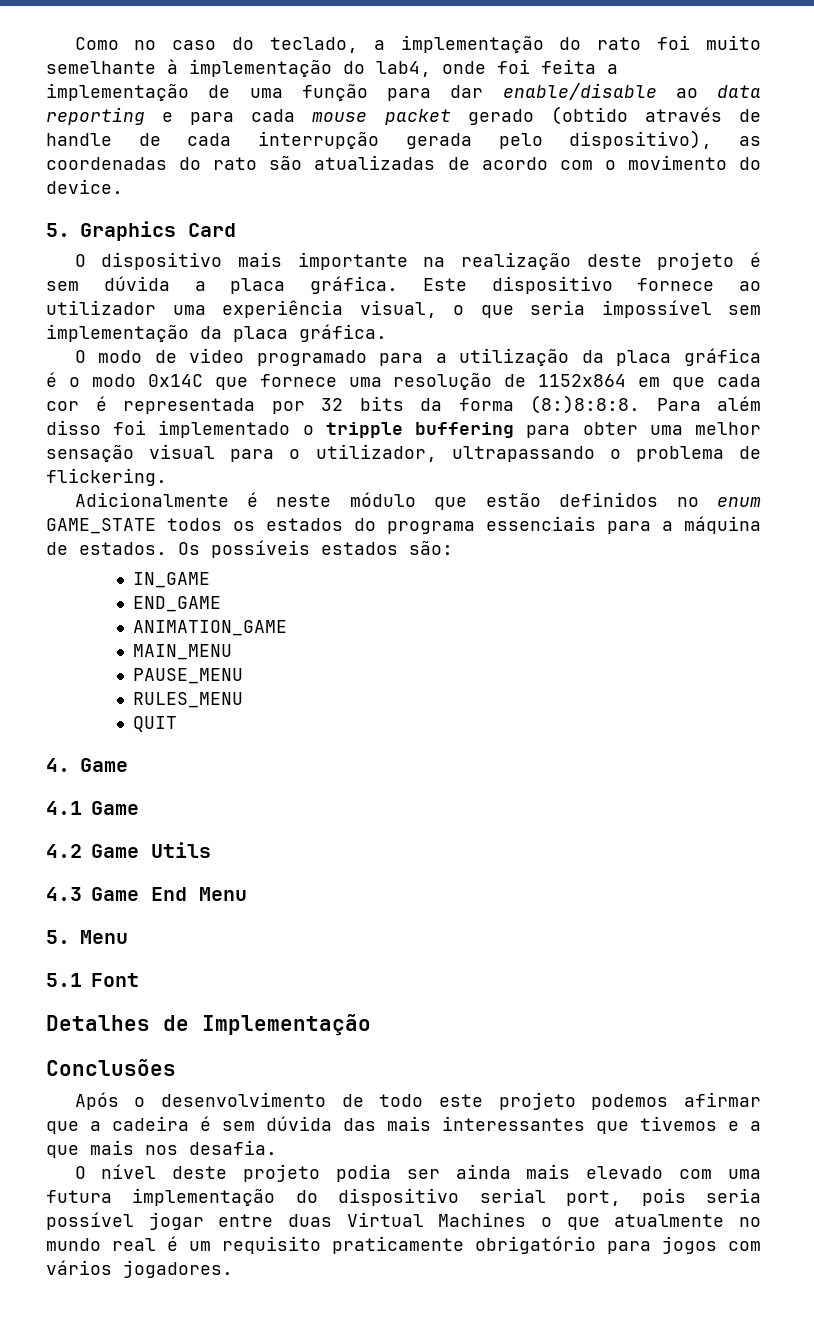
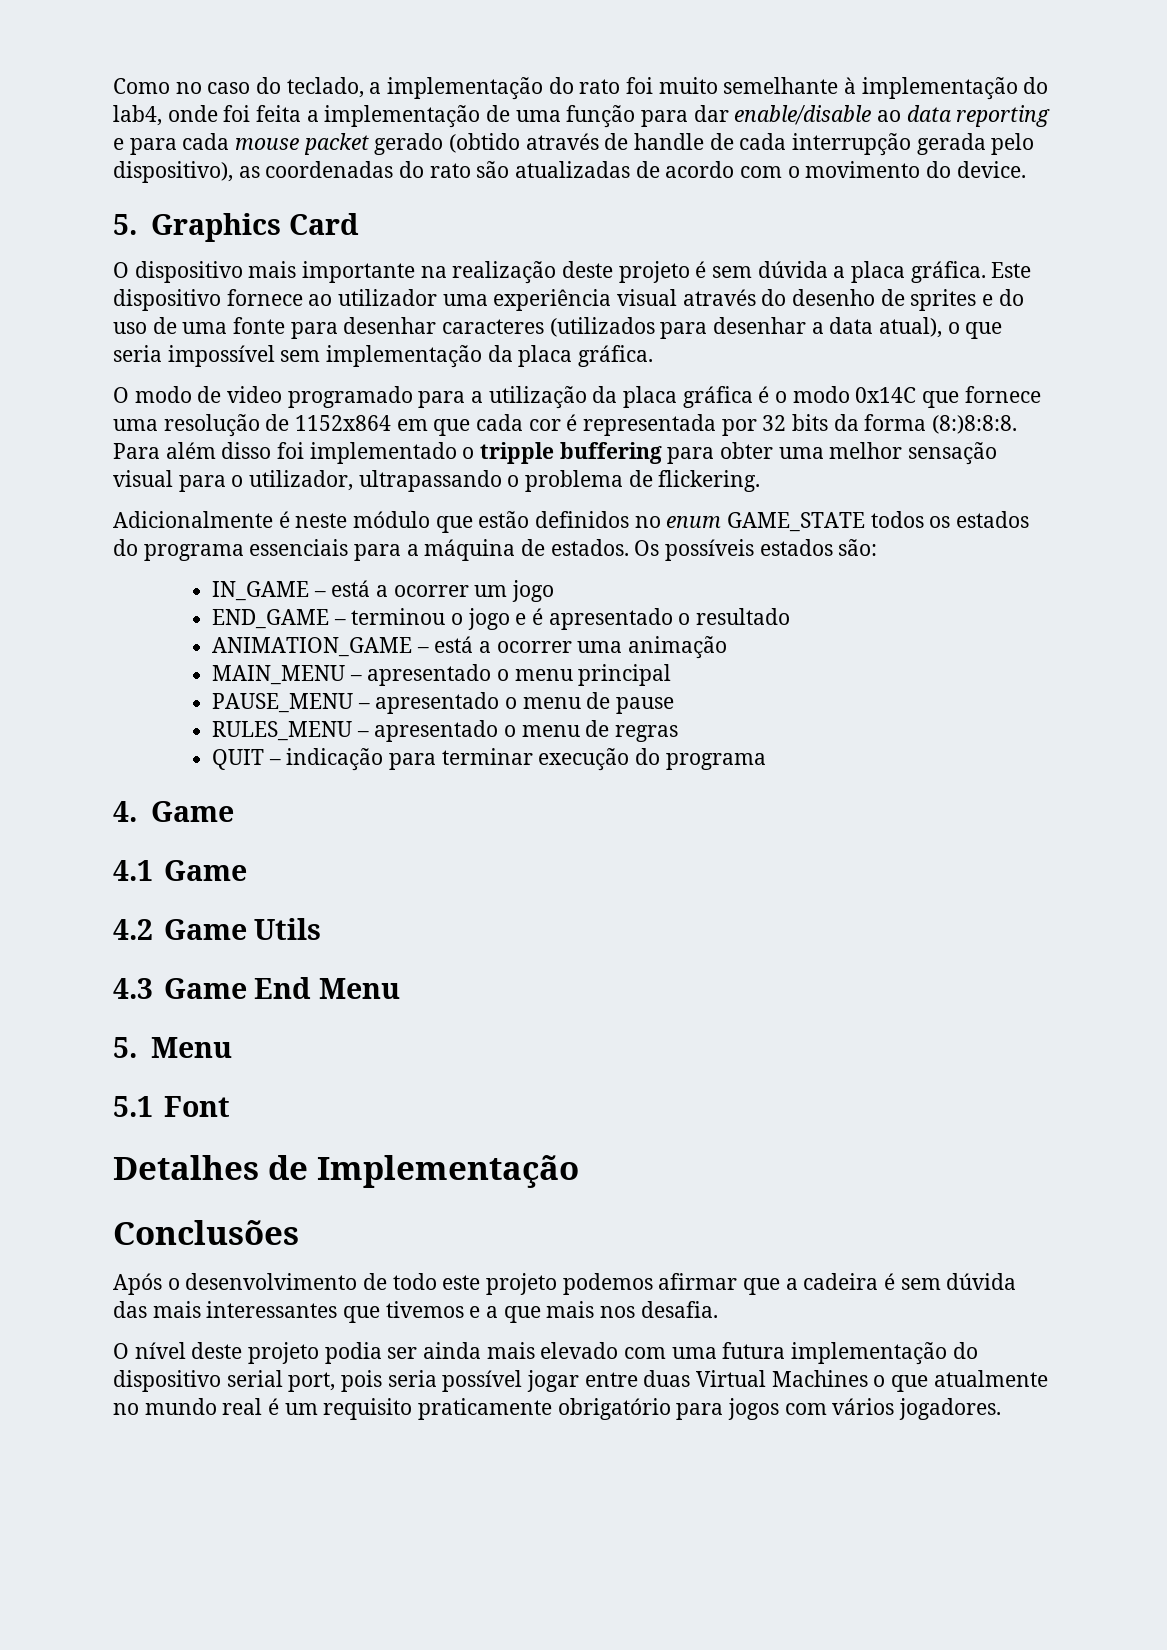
- Este dispositivo fornece ao utilizador uma experiência visual, o que seria impossível sem implementação da placa gráfica.
+ Este dispositivo fornece ao utilizador uma experiência visual através do desenho de sprites e do uso de uma fonte para desenhar caracteres (utilizados para desenhar a data atual), o que seria impossível sem implementação da placa gráfica.
- IN_GAME
- END_GAME
- ANIMATION_GAME
- MAIN_MENU
- PAUSE_MENU
- RULES_MENU
- QUIT
+ IN_GAME – está a ocorrer um jogo
+ END_GAME – terminou o jogo e é apresentado o resultado
+ ANIMATION_GAME – está a ocorrer uma animação
+ MAIN_MENU – apresentado o menu principal
+ PAUSE_MENU – apresentado o menu de pause
+ RULES_MENU – apresentado o menu de regras
+ QUIT – indicação para terminar execução do programa

